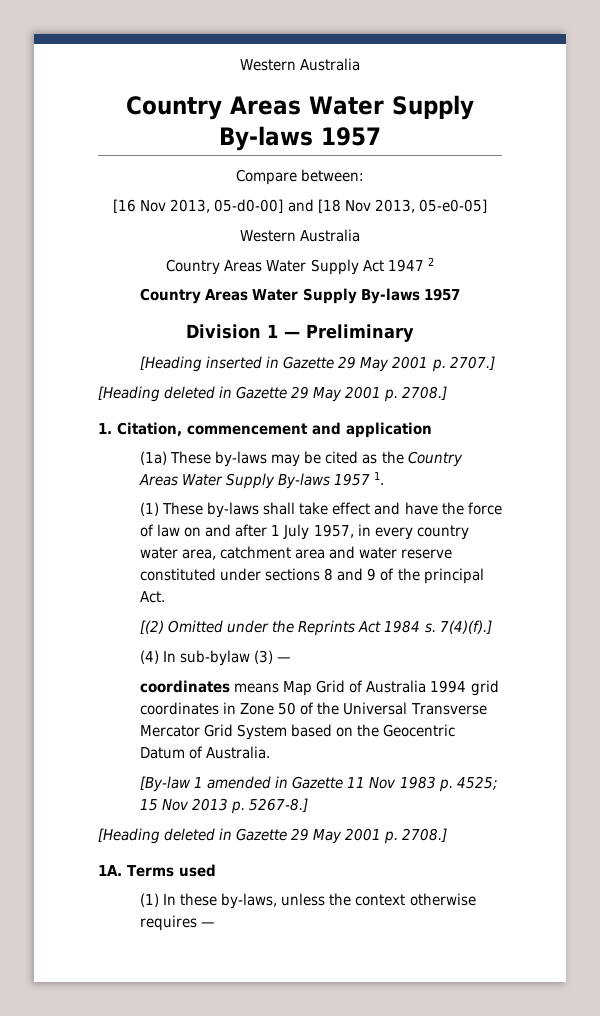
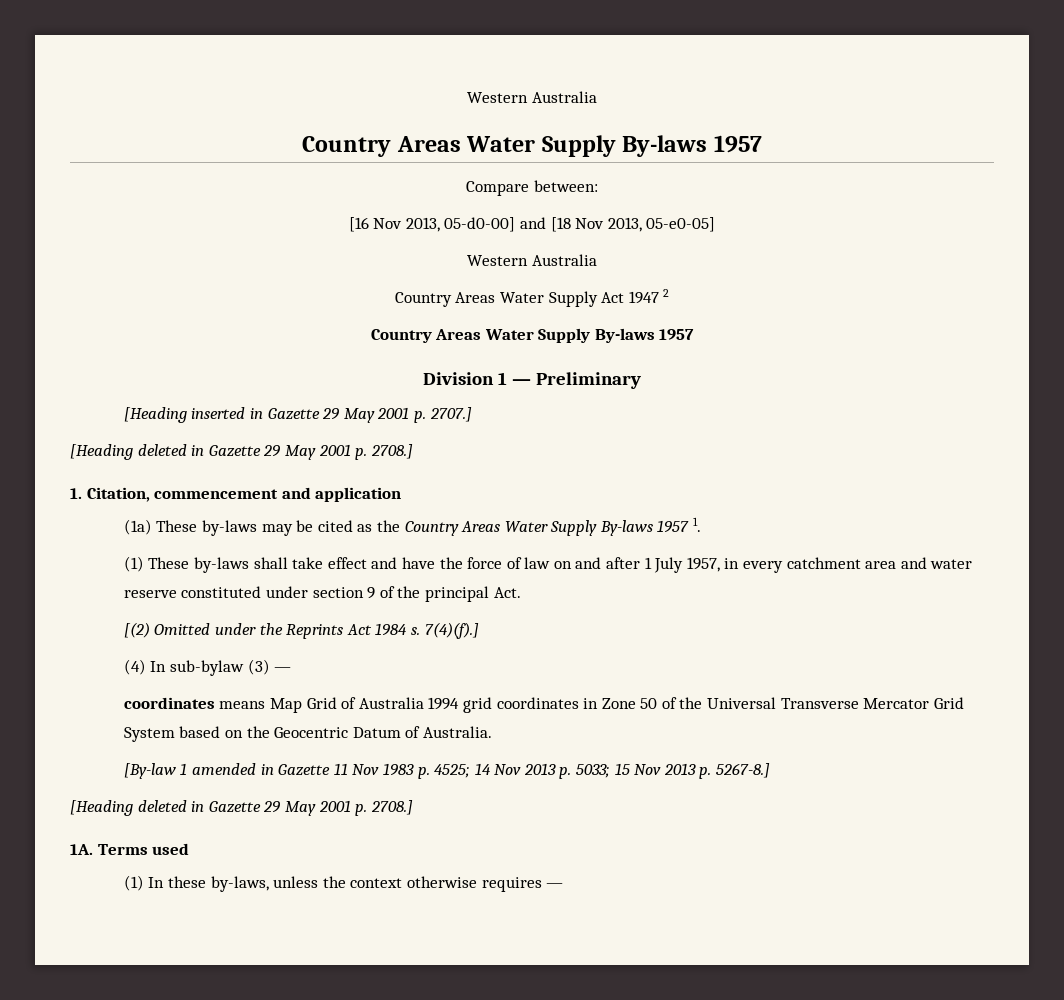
- (1) These by-laws shall take effect and have the force of law on and after 1 July 1957, in every country water area, catchment area and water reserve constituted under sections 8 and 9 of the principal Act.
+ (1) These by-laws shall take effect and have the force of law on and after 1 July 1957, in every catchment area and water reserve constituted under section 9 of the principal Act.
- [By-law 1 amended in Gazette 11 Nov 1983 p. 4525; 15 Nov 2013 p. 5267-8.]
+ [By-law 1 amended in Gazette 11 Nov 1983 p. 4525; 14 Nov 2013 p. 5033; 15 Nov 2013 p. 5267-8.]

